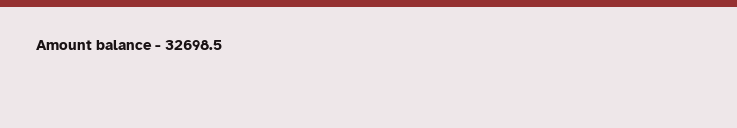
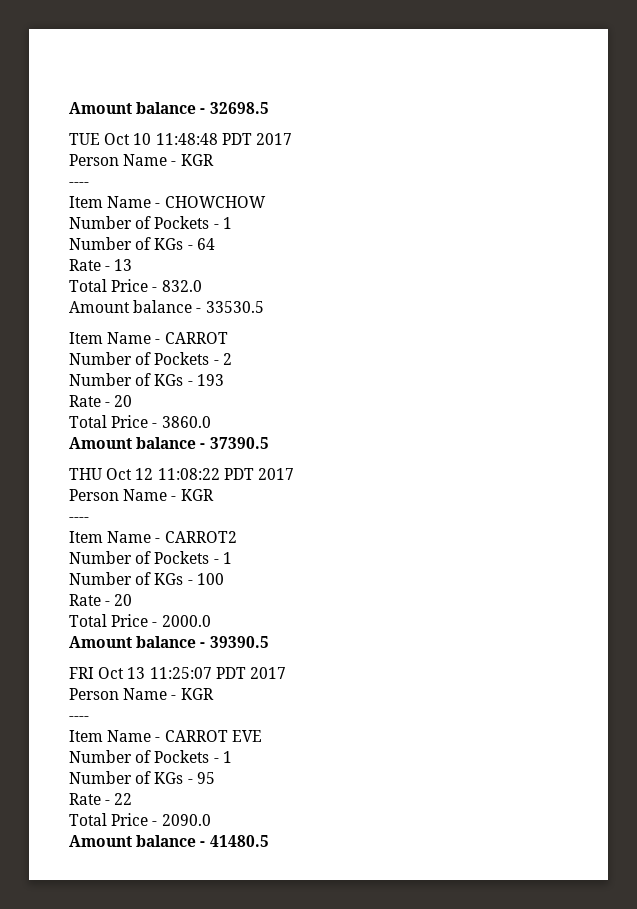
+ TUE Oct 10 11:48:48 PDT 2017
+ Person Name - KGR
+ ----
+ Item Name - CHOWCHOW
+ Number of Pockets - 1
+ Number of KGs - 64
+ Rate - 13
+ Total Price - 832.0
+ Amount balance - 33530.5
+ Item Name - CARROT
+ Number of Pockets - 2
+ Number of KGs - 193
+ Rate - 20
+ Total Price - 3860.0
+ Amount balance - 37390.5
+ THU Oct 12 11:08:22 PDT 2017
+ Person Name - KGR
+ ----
+ Item Name - CARROT2
+ Number of Pockets - 1
+ Number of KGs - 100
+ Rate - 20
+ Total Price - 2000.0
+ Amount balance - 39390.5
+ FRI Oct 13 11:25:07 PDT 2017
+ Person Name - KGR
+ ----
+ Item Name - CARROT EVE
+ Number of Pockets - 1
+ Number of KGs - 95
+ Rate - 22
+ Total Price - 2090.0
+ Amount balance - 41480.5

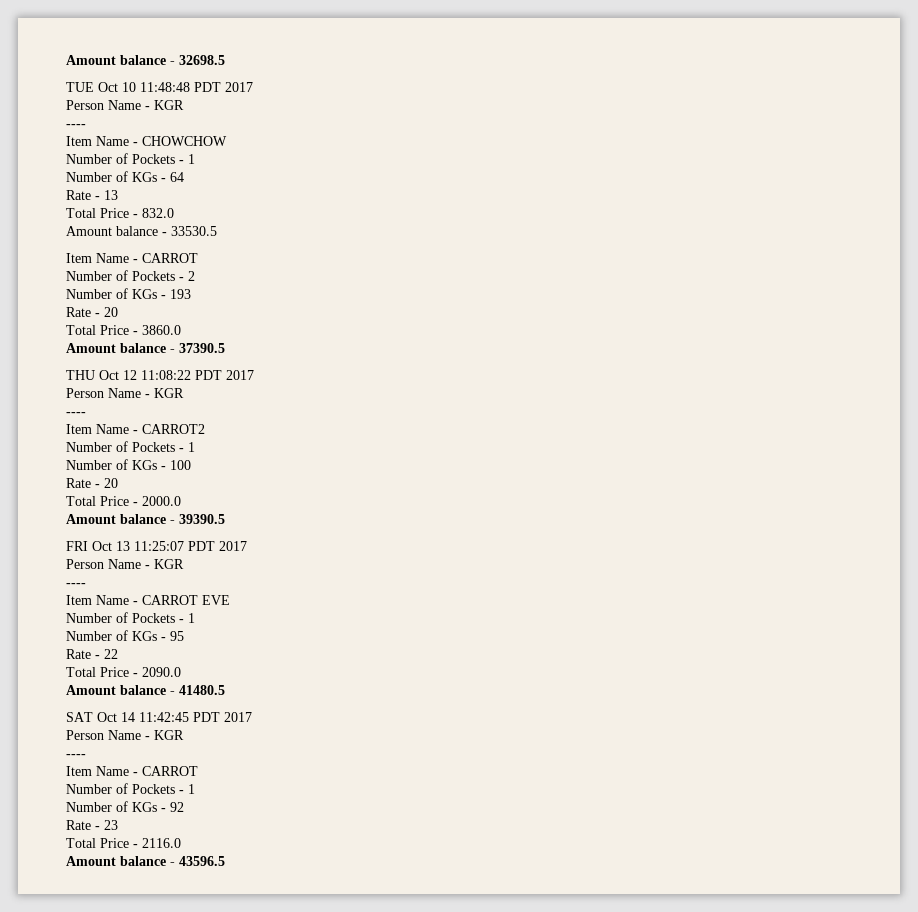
+ SAT Oct 14 11:42:45 PDT 2017
+ Person Name - KGR
+ ----
+ Item Name - CARROT
+ Number of Pockets - 1
+ Number of KGs - 92
+ Rate - 23
+ Total Price - 2116.0
+ Amount balance - 43596.5

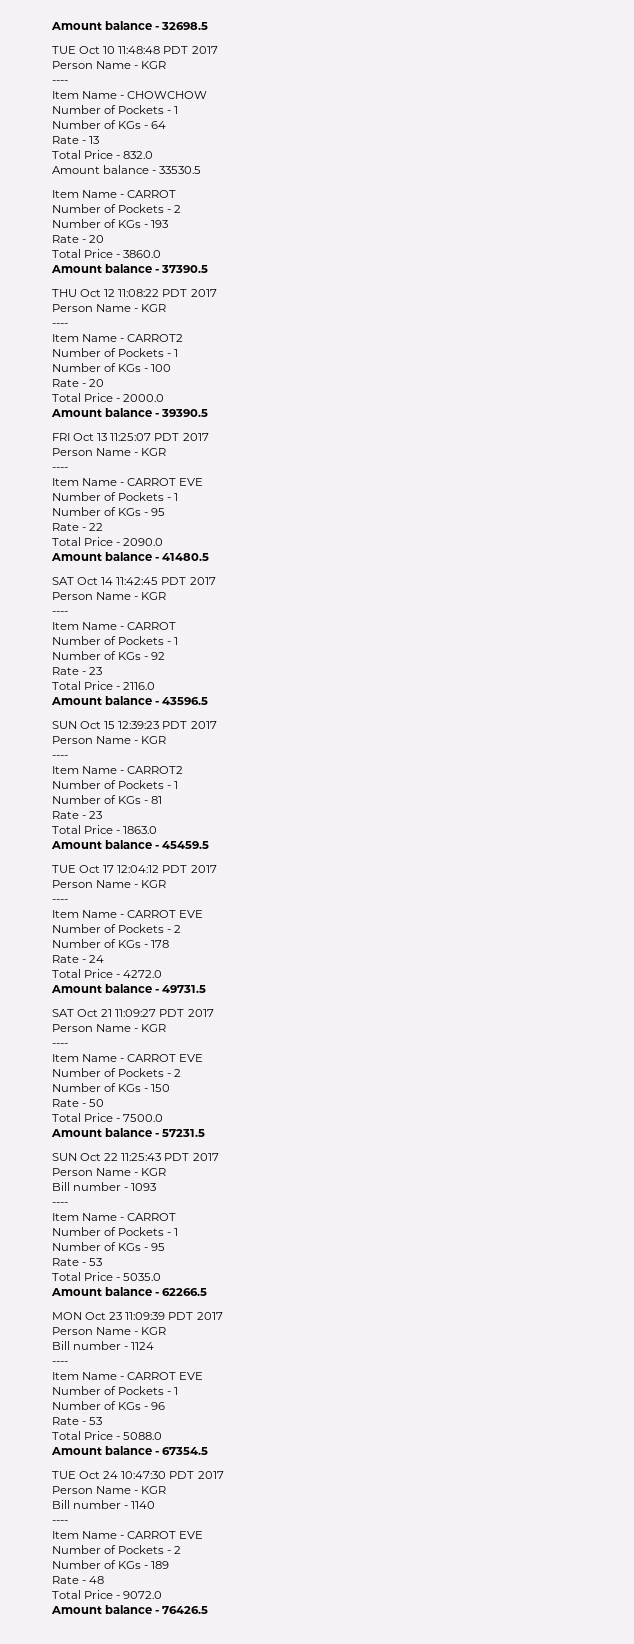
+ SUN Oct 15 12:39:23 PDT 2017
+ Person Name - KGR
+ ----
+ Item Name - CARROT2
+ Number of Pockets - 1
+ Number of KGs - 81
+ Rate - 23
+ Total Price - 1863.0
+ Amount balance - 45459.5
+ TUE Oct 17 12:04:12 PDT 2017
+ Person Name - KGR
+ ----
+ Item Name - CARROT EVE
+ Number of Pockets - 2
+ Number of KGs - 178
+ Rate - 24
+ Total Price - 4272.0
+ Amount balance - 49731.5
+ SAT Oct 21 11:09:27 PDT 2017
+ Person Name - KGR
+ ----
+ Item Name - CARROT EVE
+ Number of Pockets - 2
+ Number of KGs - 150
+ Rate - 50
+ Total Price - 7500.0
+ Amount balance - 57231.5
+ SUN Oct 22 11:25:43 PDT 2017
+ Person Name - KGR
+ Bill number - 1093
+ ----
+ Item Name - CARROT
+ Number of Pockets - 1
+ Number of KGs - 95
+ Rate - 53
+ Total Price - 5035.0
+ Amount balance - 62266.5
+ MON Oct 23 11:09:39 PDT 2017
+ Person Name - KGR
+ Bill number - 1124
+ ----
+ Item Name - CARROT EVE
+ Number of Pockets - 1
+ Number of KGs - 96
+ Rate - 53
+ Total Price - 5088.0
+ Amount balance - 67354.5
+ TUE Oct 24 10:47:30 PDT 2017
+ Person Name - KGR
+ Bill number - 1140
+ ----
+ Item Name - CARROT EVE
+ Number of Pockets - 2
+ Number of KGs - 189
+ Rate - 48
+ Total Price - 9072.0
+ Amount balance - 76426.5

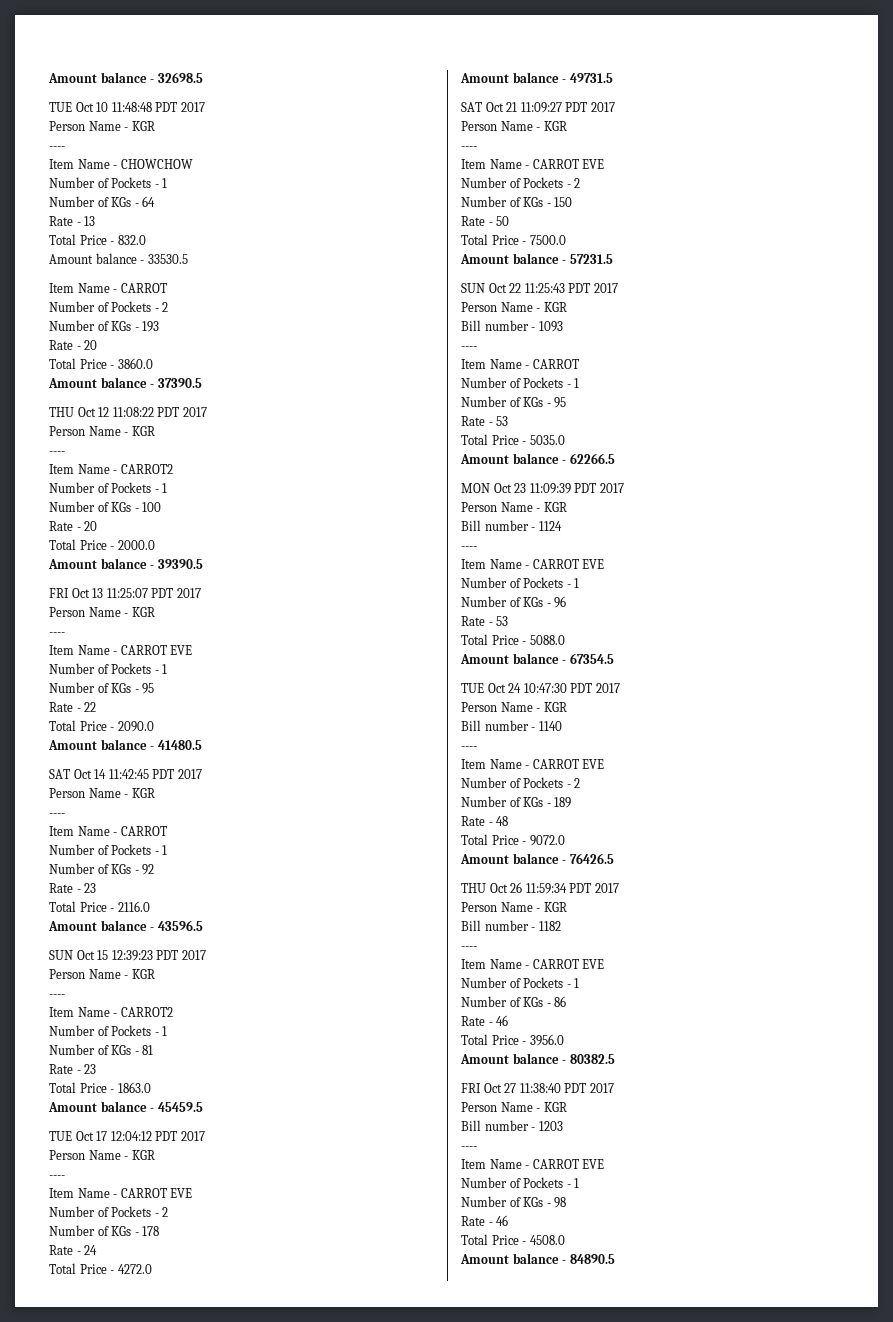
+ THU Oct 26 11:59:34 PDT 2017
+ Person Name - KGR
+ Bill number - 1182
+ ----
+ Item Name - CARROT EVE
+ Number of Pockets - 1
+ Number of KGs - 86
+ Rate - 46
+ Total Price - 3956.0
+ Amount balance - 80382.5
+ FRI Oct 27 11:38:40 PDT 2017
+ Person Name - KGR
+ Bill number - 1203
+ ----
+ Item Name - CARROT EVE
+ Number of Pockets - 1
+ Number of KGs - 98
+ Rate - 46
+ Total Price - 4508.0
+ Amount balance - 84890.5

